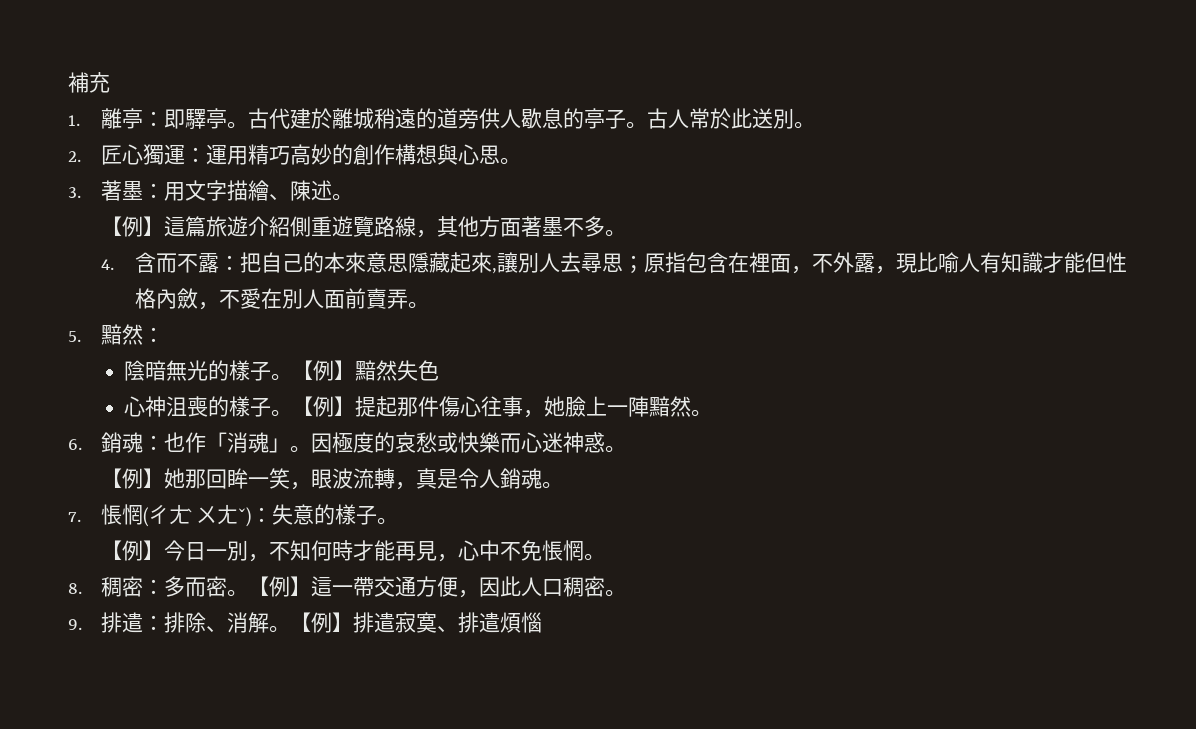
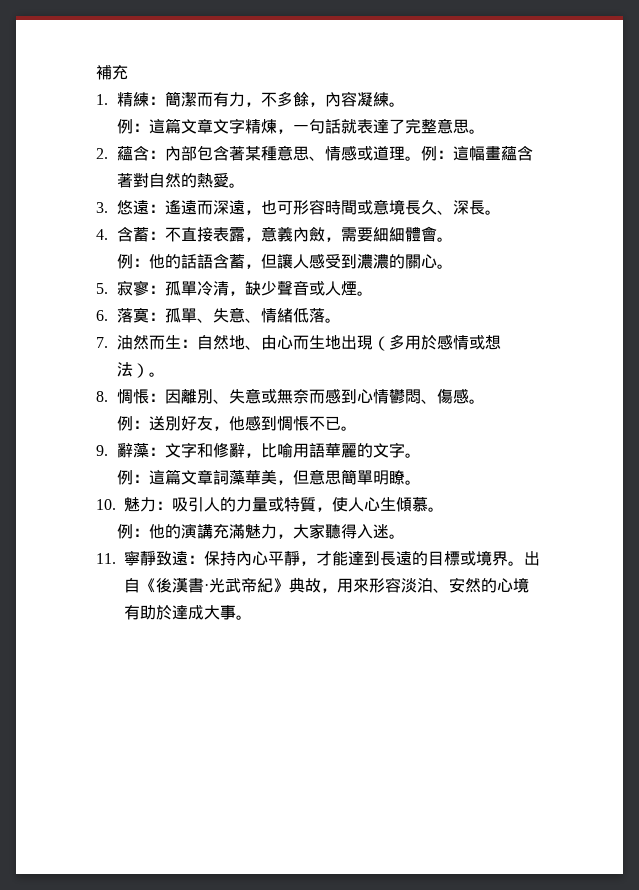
- 1.離亭：即驛亭。古代建於離城稍遠的道旁供人歇息的亭子。古人常於此送別。
- 2.匠心獨運：運用精巧高妙的創作構想與心思。
- 3.著墨：用文字描繪、陳述。
- 【例】這篇旅遊介紹側重遊覽路線，其他方面著墨不多。
- 4.含而不露：把自己的本來意思隱藏起來,讓別人去尋思；原指包含在裡面，不外露，現比喻人有知識才能但性格內斂，不愛在別人面前賣弄。
+ 1.精練：簡潔而有力，不多餘，內容凝練。
+ 例：這篇文章文字精煉，一句話就表達了完整意思。
+ 2.蘊含：內部包含著某種意思、情感或道理。例：這幅畫蘊含著對自然的熱愛。
+ 3.悠遠：遙遠而深遠，也可形容時間或意境長久、深長。
+ 4.含蓄：不直接表露，意義內斂，需要細細體會。
+ 例：他的話語含蓄，但讓人感受到濃濃的關心。
- 5.黯然：
- 陰暗無光的樣子。【例】黯然失色
- 心神沮喪的樣子。【例】提起那件傷心往事，她臉上一陣黯然。
- 6.銷魂：也作「消魂」。因極度的哀愁或快樂而心迷神惑。
- 【例】她那回眸一笑，眼波流轉，真是令人銷魂。
- 7.悵惘(ㄔㄤˋ ㄨㄤˇ)：失意的樣子。
- 【例】今日一別，不知何時才能再見，心中不免悵惘。
- 8.稠密：多而密。【例】這一帶交通方便，因此人口稠密。
- 9.排遣：排除、消解。【例】排遣寂寞、排遣煩惱
+ 5.寂寥：孤單冷清，缺少聲音或人煙。
+ 6.落寞：孤單、失意、情緒低落。
+ 7.油然而生：自然地、由心而生地出現（多用於感情或想法）。
+ 8.惆悵：因離別、失意或無奈而感到心情鬱悶、傷感。
+ 例：送別好友，他感到惆悵不已。
+ 9.辭藻：文字和修辭，比喻用語華麗的文字。
+ 例：這篇文章詞藻華美，但意思簡單明瞭。
+ 10.魅力：吸引人的力量或特質，使人心生傾慕。
+ 例：他的演講充滿魅力，大家聽得入迷。
+ 11.寧靜致遠：保持內心平靜，才能達到長遠的目標或境界。出自《後漢書·光武帝紀》典故，用來形容淡泊、安然的心境有助於達成大事。

